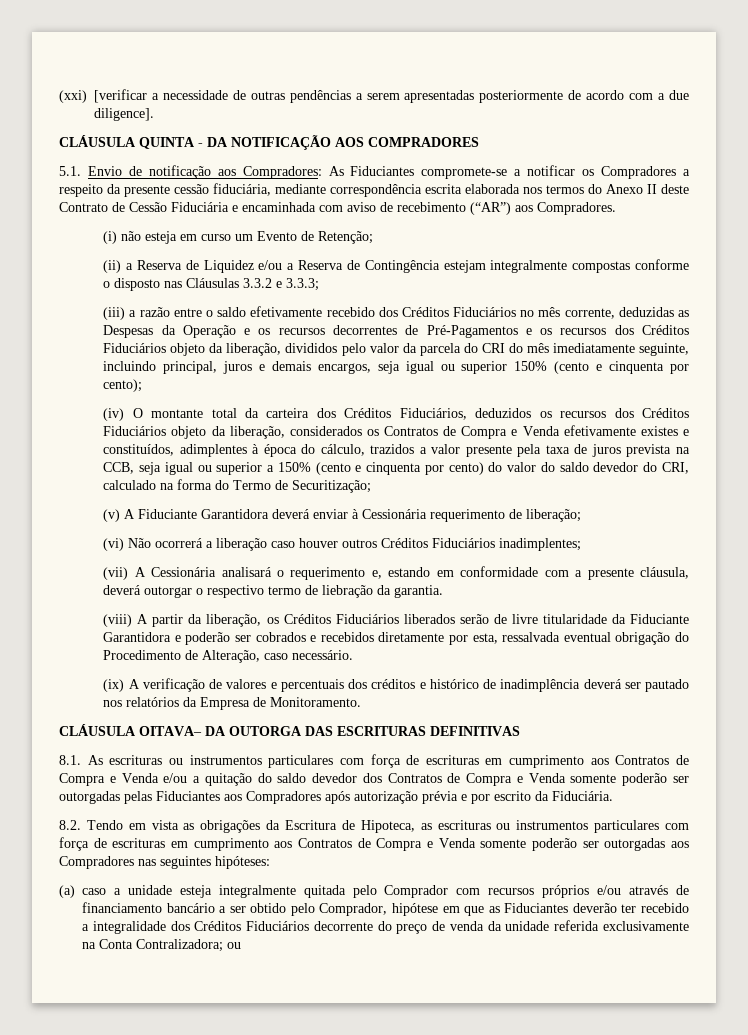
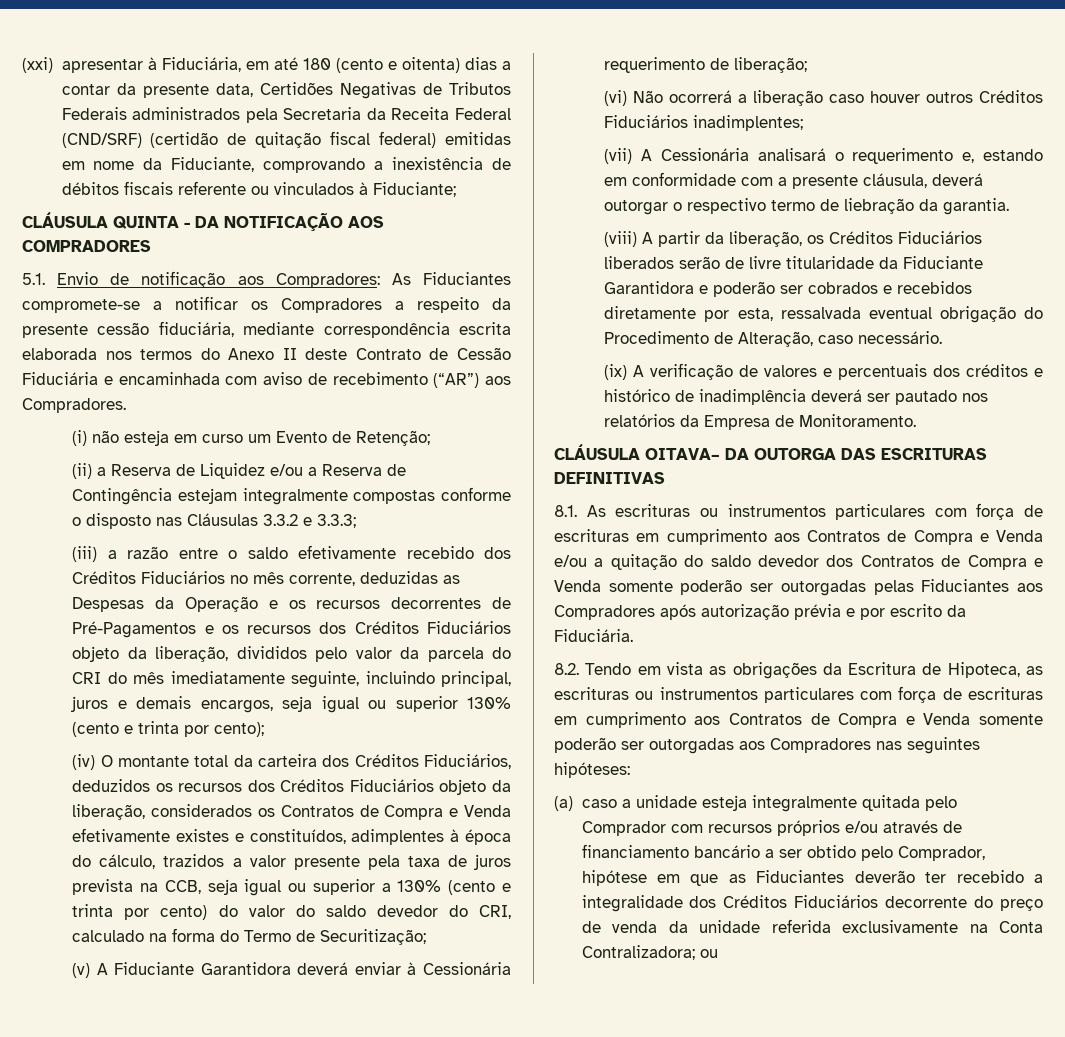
- (xxi) [verificar a necessidade de outras pendências a serem apresentadas posteriormente de acordo com a due diligence].
+ (xxi) apresentar à Fiduciária, em até 180 (cento e oitenta) dias a contar da presente data, Certidões Negativas de Tributos Federais administrados pela Secretaria da Receita Federal (CND/SRF) (certidão de quitação fiscal federal) emitidas em nome da Fiduciante, comprovando a inexistência de débitos fiscais referente ou vinculados à Fiduciante;
- (iii) a razão entre o saldo efetivamente recebido dos Créditos Fiduciários no mês corrente, deduzidas as Despesas da Operação e os recursos decorrentes de Pré-Pagamentos e os recursos dos Créditos Fiduciários objeto da liberação, divididos pelo valor da parcela do CRI do mês imediatamente seguinte, incluindo principal, juros e demais encargos, seja igual ou superior 150% (cento e cinquenta por cento);
+ (iii) a razão entre o saldo efetivamente recebido dos Créditos Fiduciários no mês corrente, deduzidas as Despesas da Operação e os recursos decorrentes de Pré-Pagamentos e os recursos dos Créditos Fiduciários objeto da liberação, divididos pelo valor da parcela do CRI do mês imediatamente seguinte, incluindo principal, juros e demais encargos, seja igual ou superior 130% (cento e trinta por cento);
- (iv) O montante total da carteira dos Créditos Fiduciários, deduzidos os recursos dos Créditos Fiduciários objeto da liberação, considerados os Contratos de Compra e Venda efetivamente existes e constituídos, adimplentes à época do cálculo, trazidos a valor presente pela taxa de juros prevista na CCB, seja igual ou superior a 150% (cento e cinquenta por cento) do valor do saldo devedor do CRI, calculado na forma do Termo de Securitização;
+ (iv) O montante total da carteira dos Créditos Fiduciários, deduzidos os recursos dos Créditos Fiduciários objeto da liberação, considerados os Contratos de Compra e Venda efetivamente existes e constituídos, adimplentes à época do cálculo, trazidos a valor presente pela taxa de juros prevista na CCB, seja igual ou superior a 130% (cento e trinta por cento) do valor do saldo devedor do CRI, calculado na forma do Termo de Securitização;

